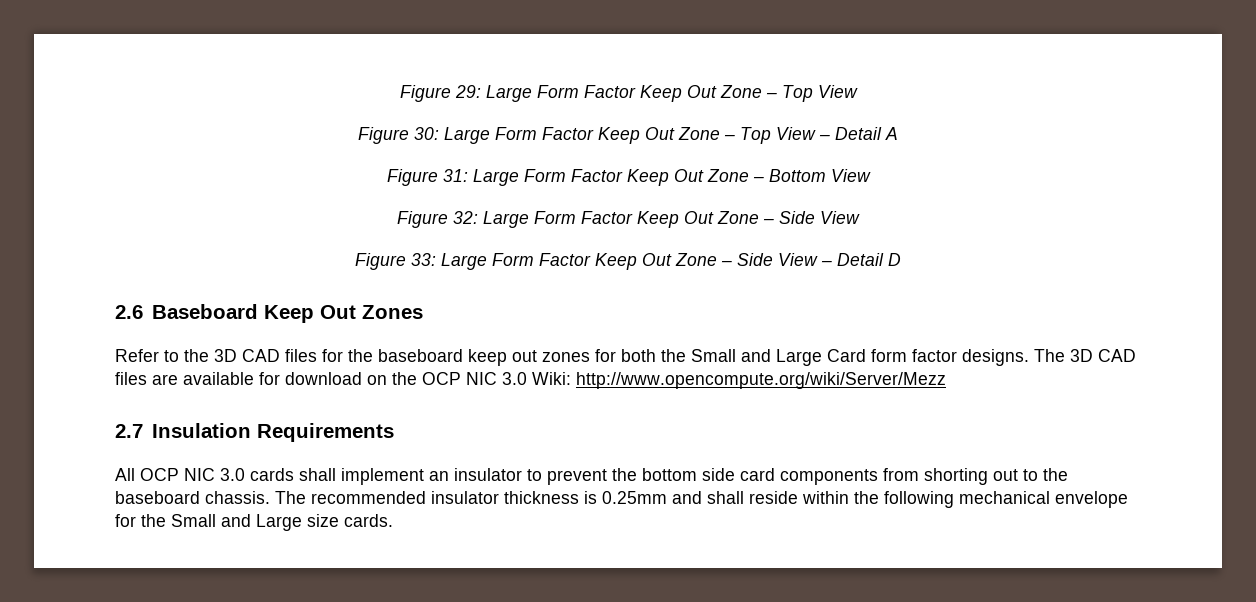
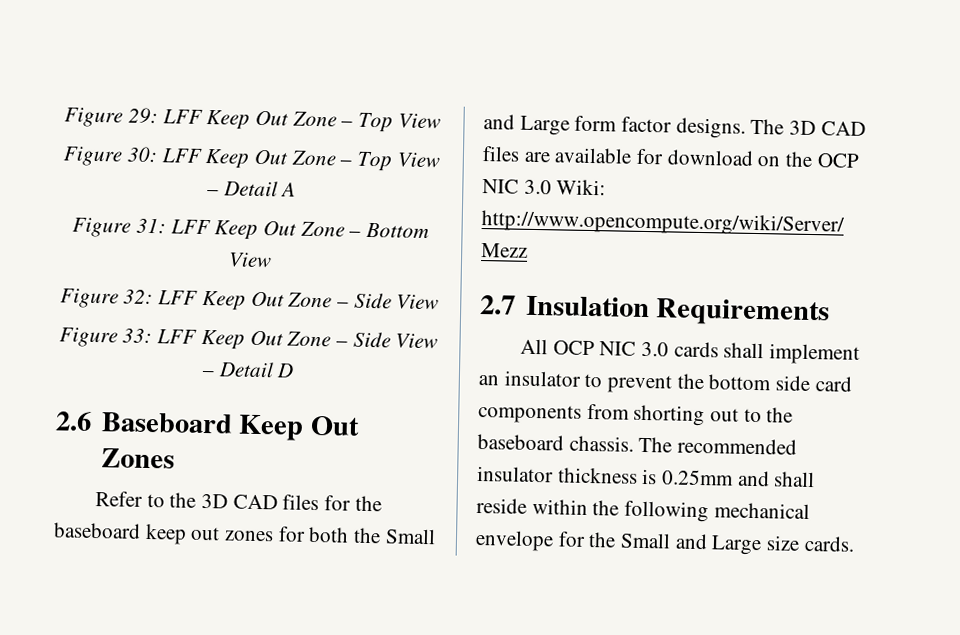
- Figure 29: Large Form Factor Keep Out Zone – Top View
+ Figure 29: LFF Keep Out Zone – Top View
- Figure 30: Large Form Factor Keep Out Zone – Top View – Detail A
+ Figure 30: LFF Keep Out Zone – Top View – Detail A
- Figure 31: Large Form Factor Keep Out Zone – Bottom View
+ Figure 31: LFF Keep Out Zone – Bottom View
- Figure 32: Large Form Factor Keep Out Zone – Side View
+ Figure 32: LFF Keep Out Zone – Side View
- Figure 33: Large Form Factor Keep Out Zone – Side View – Detail D
+ Figure 33: LFF Keep Out Zone – Side View – Detail D
- Refer to the 3D CAD files for the baseboard keep out zones for both the Small and Large Card form factor designs.
+ Refer to the 3D CAD files for the baseboard keep out zones for both the Small and Large form factor designs.

